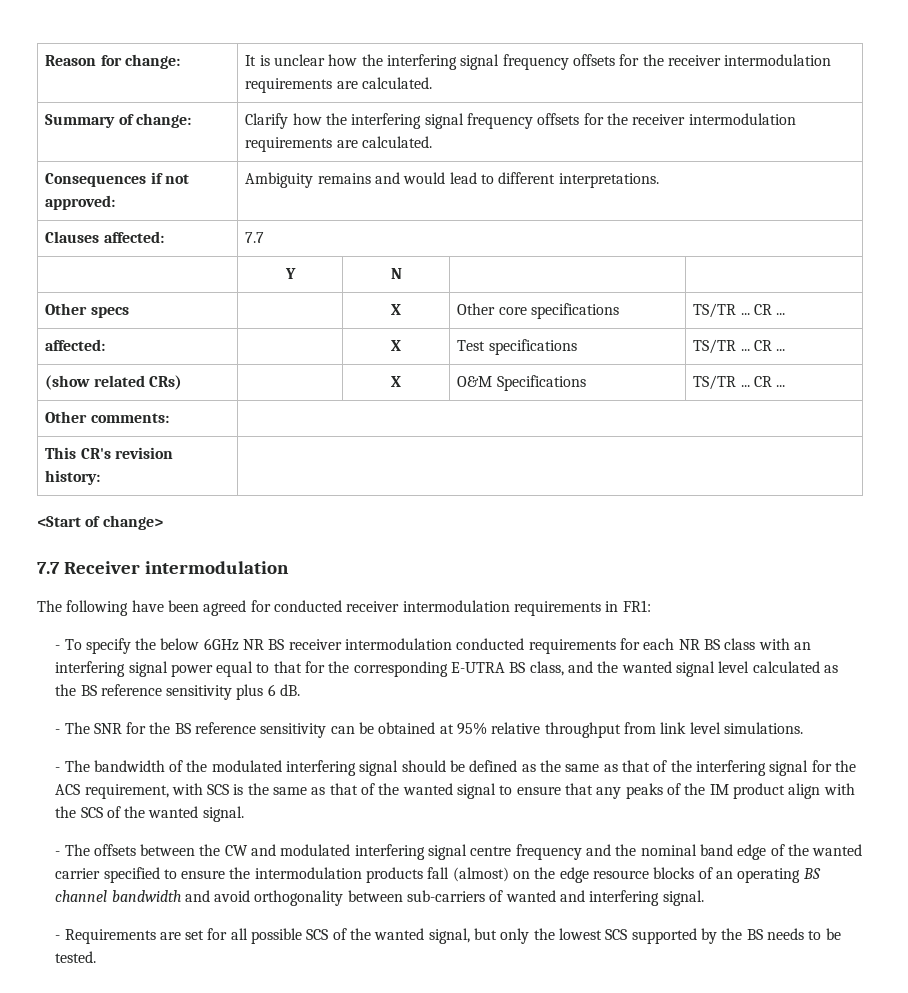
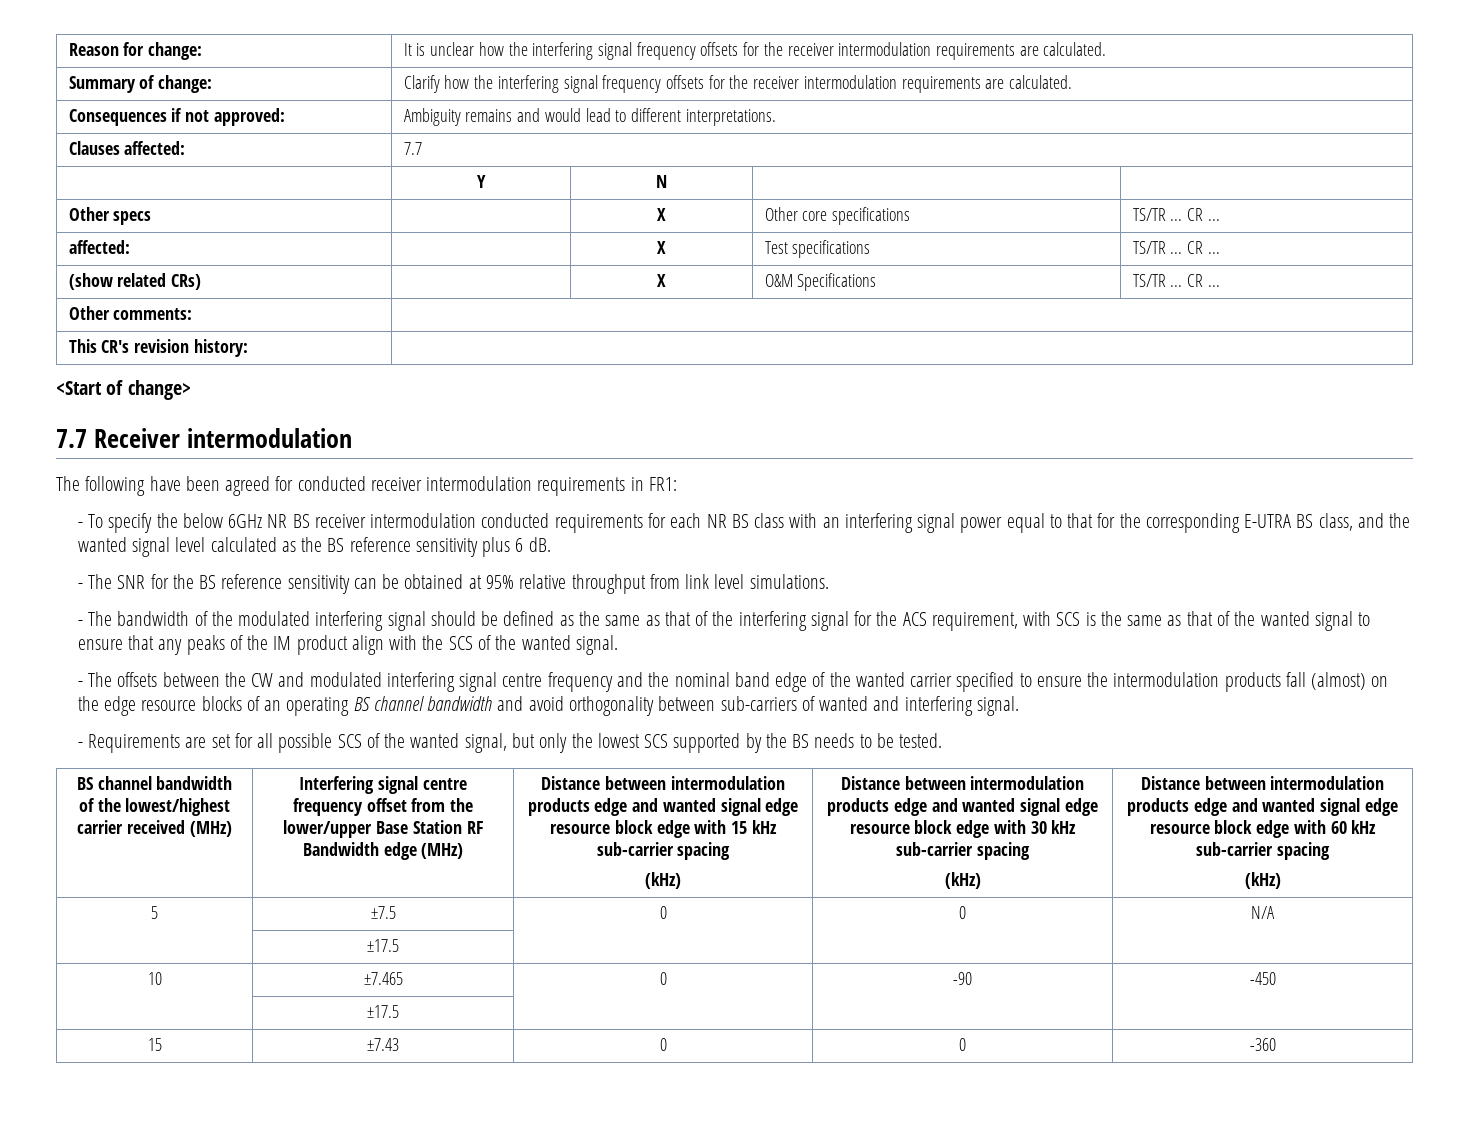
+ BS channel bandwidth of the lowest/highest carrier received (MHz) | Interfering signal centre frequency offset from the lower/upper Base Station RF Bandwidth edge (MHz) | Distance between intermodulation products edge and wanted signal edge resource block edge with 15 kHz sub-carrier spacing
+ (kHz) | Distance between intermodulation products edge and wanted signal edge resource block edge with 30 kHz sub-carrier spacing
+ (kHz) | Distance between intermodulation products edge and wanted signal edge resource block edge with 60 kHz sub-carrier spacing
+ (kHz)
+ 5 | ±7.5 | 0 | 0 | N/A
+ | ±17.5 | | |
+ 10 | ±7.465 | 0 | -90 | -450
+ | ±17.5 | | |
+ 15 | ±7.43 | 0 | 0 | -360

